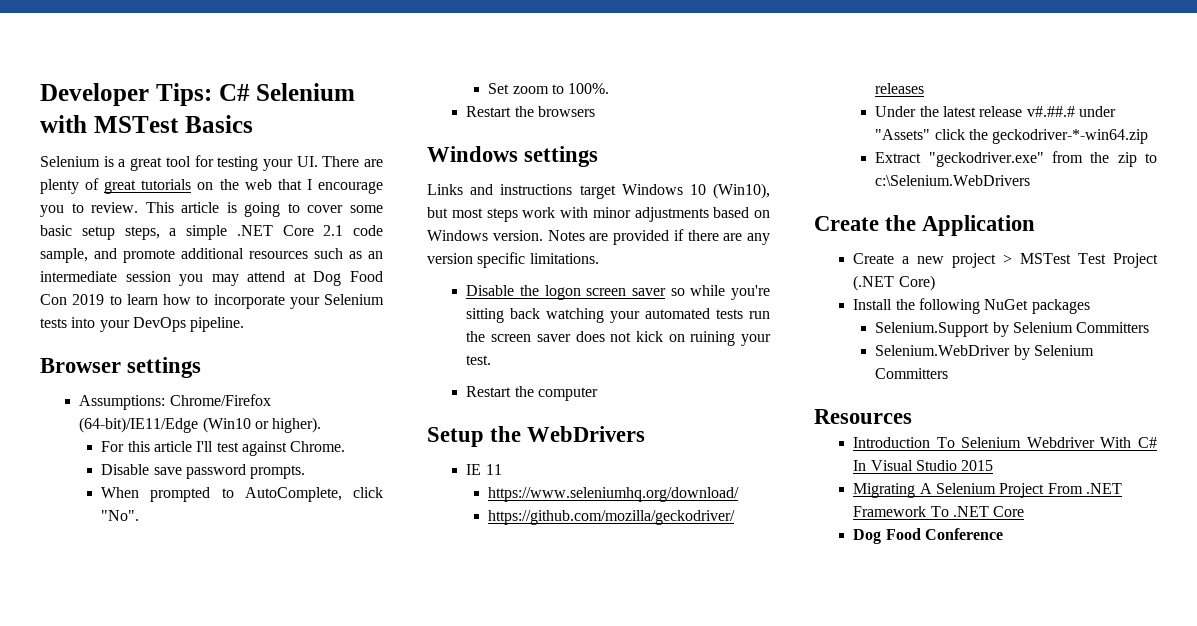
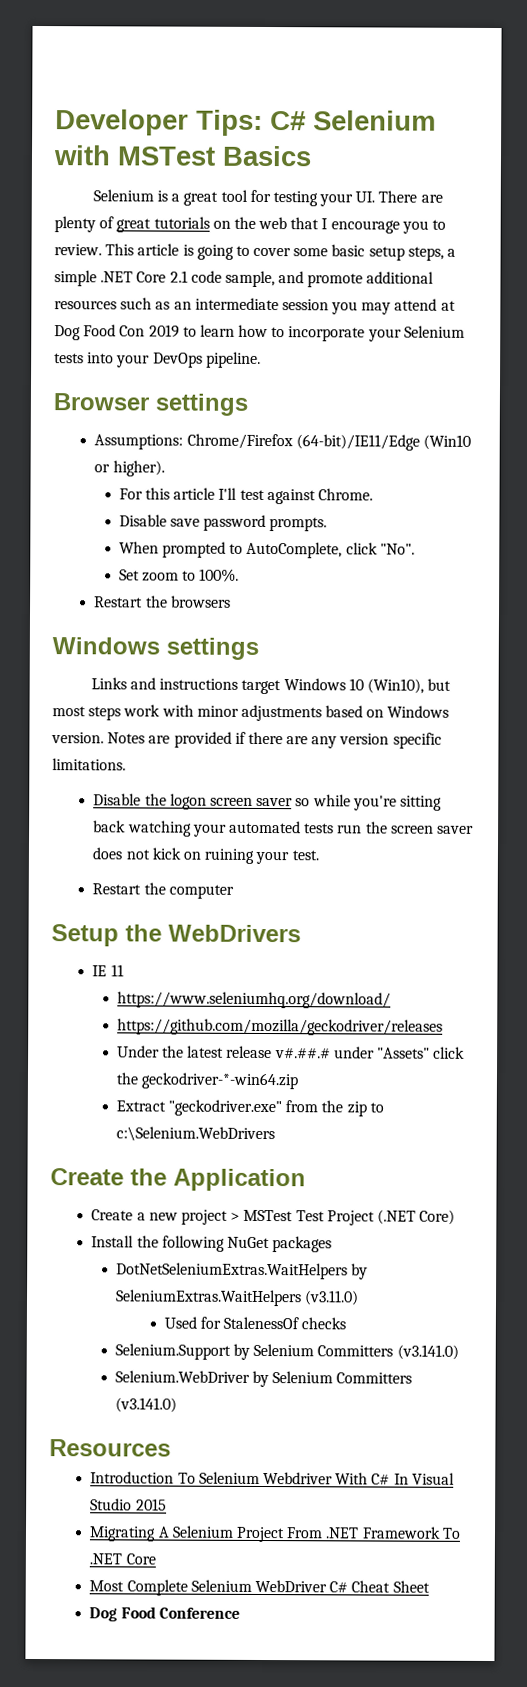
+ DotNetSeleniumExtras.WaitHelpers by SeleniumExtras.WaitHelpers (v3.11.0)
+ Used for StalenessOf checks
- Selenium.Support by Selenium Committers
+ Selenium.Support by Selenium Committers (v3.141.0)
- Selenium.WebDriver by Selenium Committers
+ Selenium.WebDriver by Selenium Committers (v3.141.0)
+ Most Complete Selenium WebDriver C# Cheat Sheet

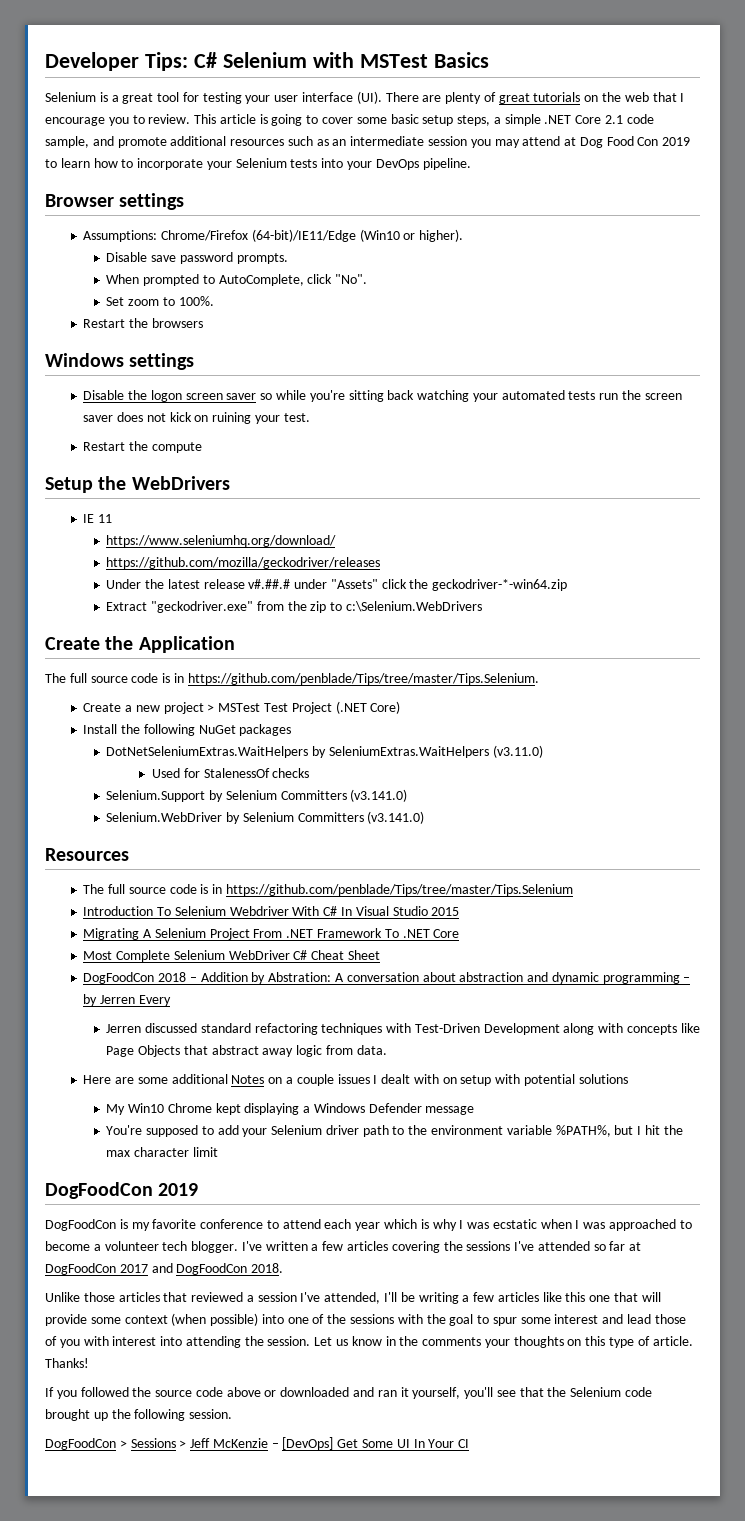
- Selenium is a great tool for testing your UI. There are plenty of great tutorials on the web that I encourage you to review.
+ Selenium is a great tool for testing your user interface (UI). There are plenty of great tutorials on the web that I encourage you to review.
- For this article I'll test against Chrome.
- Links and instructions target Windows 10 (Win10), but most steps work with minor adjustments based on Windows version. Notes are provided if there are any version specific limitations.
- Restart the computer
+ Restart the compute
+ The full source code is in https://github.com/penblade/Tips/tree/master/Tips.Selenium.
+ The full source code is in https://github.com/penblade/Tips/tree/master/Tips.Selenium
- Dog Food Conference
+ DogFoodCon 2018 – Addition by Abstration: A conversation about abstraction and dynamic programming – by Jerren Every
+ Jerren discussed standard refactoring techniques with Test-Driven Development along with concepts like Page Objects that abstract away logic from data.
+ Here are some additional Notes on a couple issues I dealt with on setup with potential solutions
+ My Win10 Chrome kept displaying a Windows Defender message
+ You're supposed to add your Selenium driver path to the environment variable %PATH%, but I hit the max character limit
+ DogFoodCon 2019
+ DogFoodCon is my favorite conference to attend each year which is why I was ecstatic when I was approached to become a volunteer tech blogger. I've written a few articles covering the sessions I've attended so far at DogFoodCon 2017 and DogFoodCon 2018.
+ Unlike those articles that reviewed a session I've attended, I'll be writing a few articles like this one that will provide some context (when possible) into one of the sessions with the goal to spur some interest and lead those of you with interest into attending the session. Let us know in the comments your thoughts on this type of article. Thanks!
+ If you followed the source code above or downloaded and ran it yourself, you'll see that the Selenium code brought up the following session.
+ DogFoodCon > Sessions > Jeff McKenzie – [DevOps] Get Some UI In Your CI

